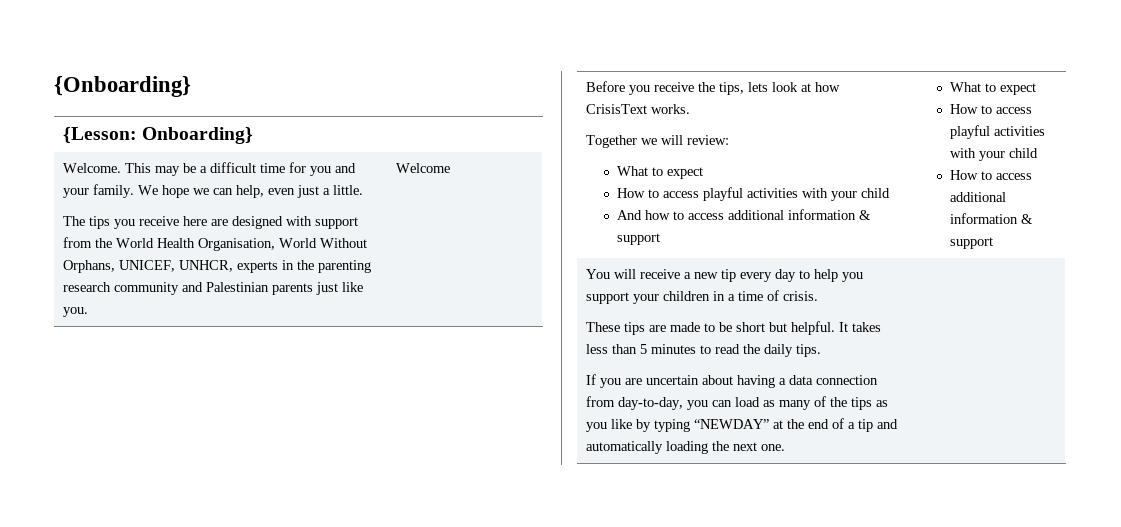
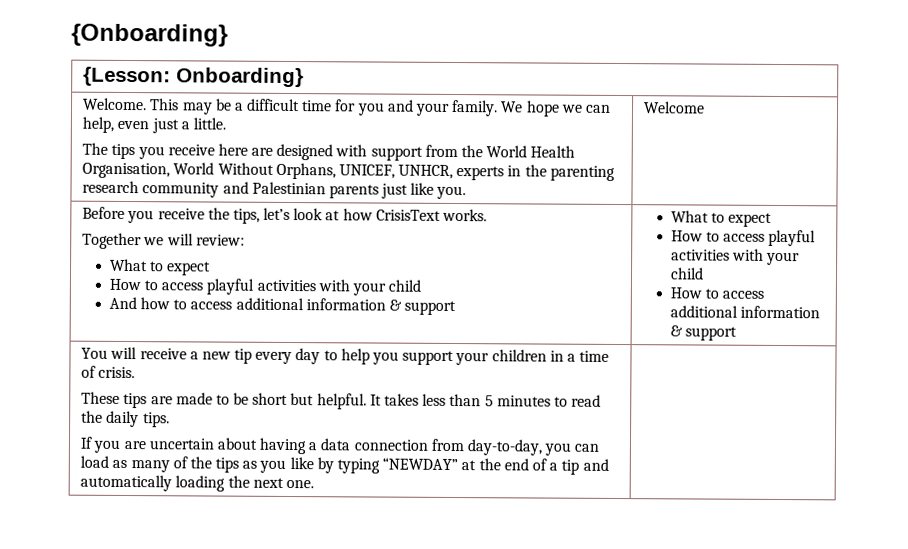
- Before you receive the tips, lets look at how CrisisText works.
+ Before you receive the tips, let’s look at how CrisisText works.

